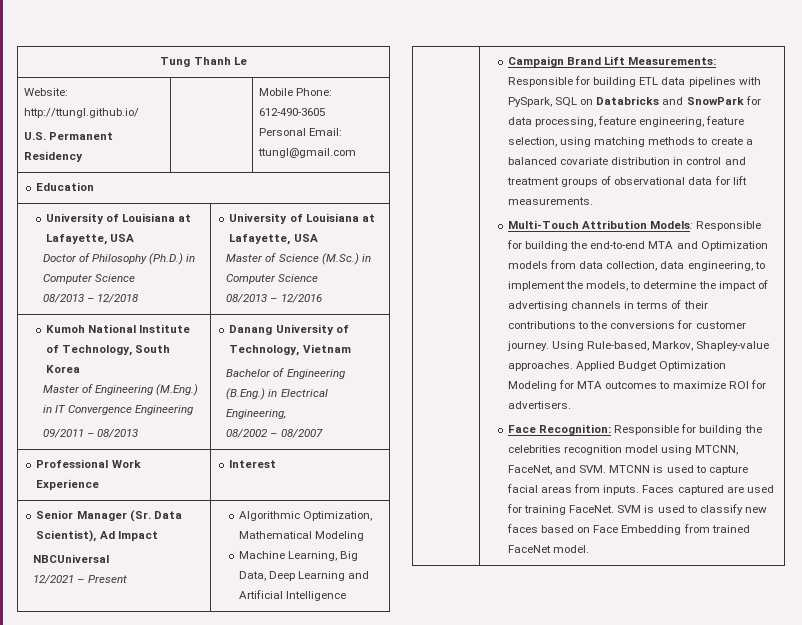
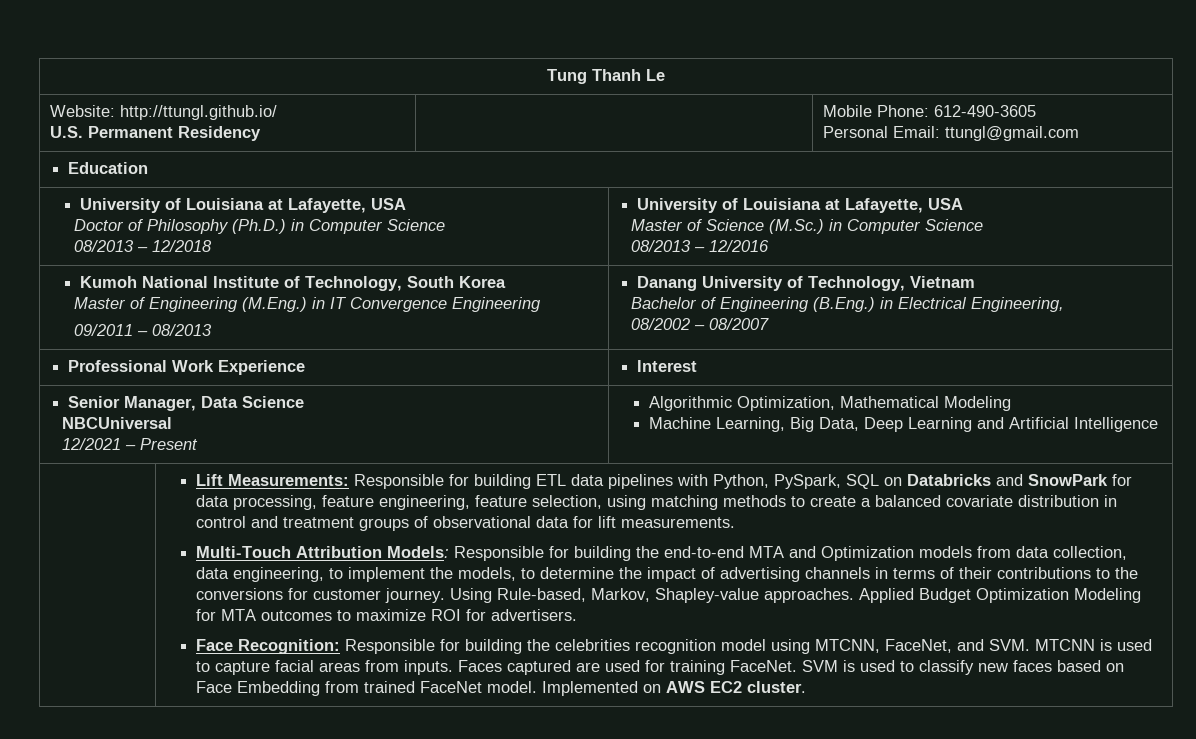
- Senior Manager (Sr. Data Scientist), Ad Impact
+ Senior Manager, Data Science
- Campaign Brand Lift Measurements: Responsible for building ETL data pipelines with PySpark, SQL on Databricks and SnowPark for data processing, feature engineering, feature selection, using matching methods to create a balanced covariate distribution in control and treatment groups of observational data for lift measurements.
+ Lift Measurements: Responsible for building ETL data pipelines with Python, PySpark, SQL on Databricks and SnowPark for data processing, feature engineering, feature selection, using matching methods to create a balanced covariate distribution in control and treatment groups of observational data for lift measurements.
+ Implemented on AWS EC2 cluster.

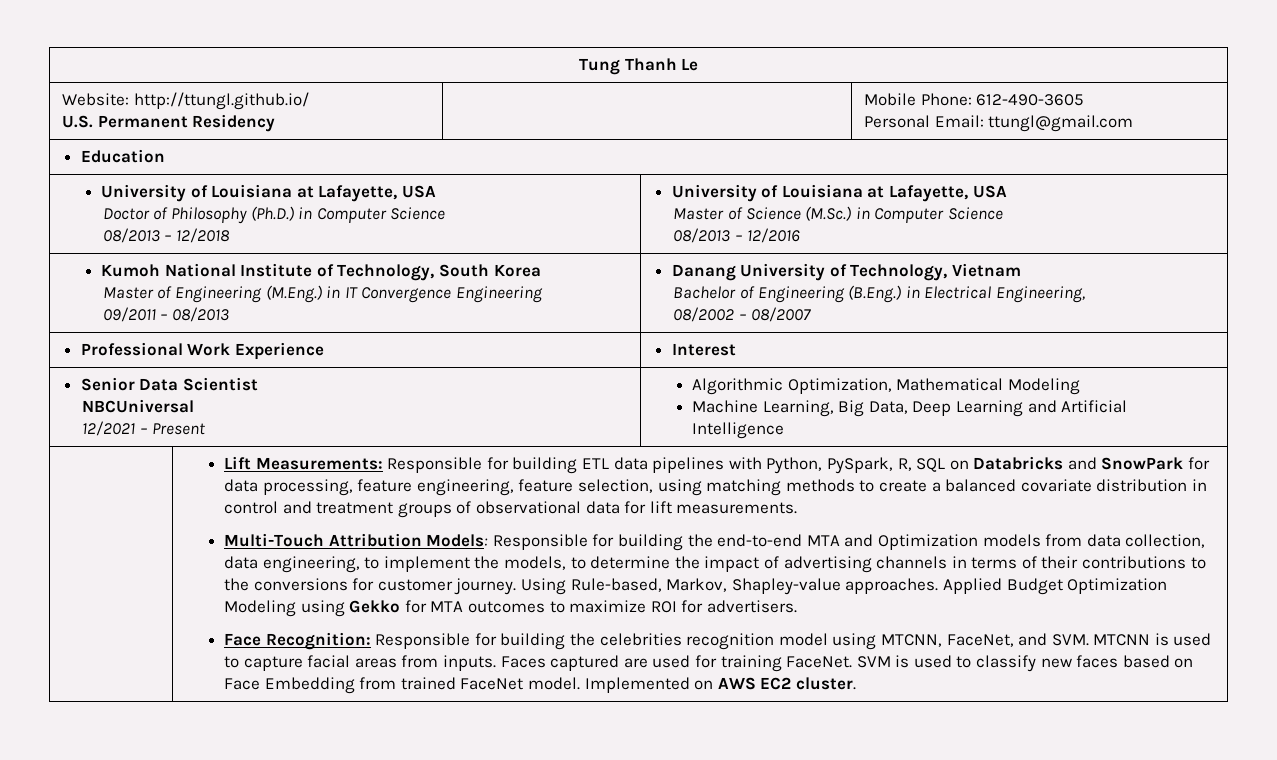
- Senior Manager, Data Science
+ Senior Data Scientist
- Lift Measurements: Responsible for building ETL data pipelines with Python, PySpark, SQL on Databricks and SnowPark for data processing, feature engineering, feature selection, using matching methods to create a balanced covariate distribution in control and treatment groups of observational data for lift measurements.
+ Lift Measurements: Responsible for building ETL data pipelines with Python, PySpark, R, SQL on Databricks and SnowPark for data processing, feature engineering, feature selection, using matching methods to create a balanced covariate distribution in control and treatment groups of observational data for lift measurements.
- Applied Budget Optimization Modeling for MTA outcomes to maximize ROI for advertisers.
+ Applied Budget Optimization Modeling using Gekko for MTA outcomes to maximize ROI for advertisers.

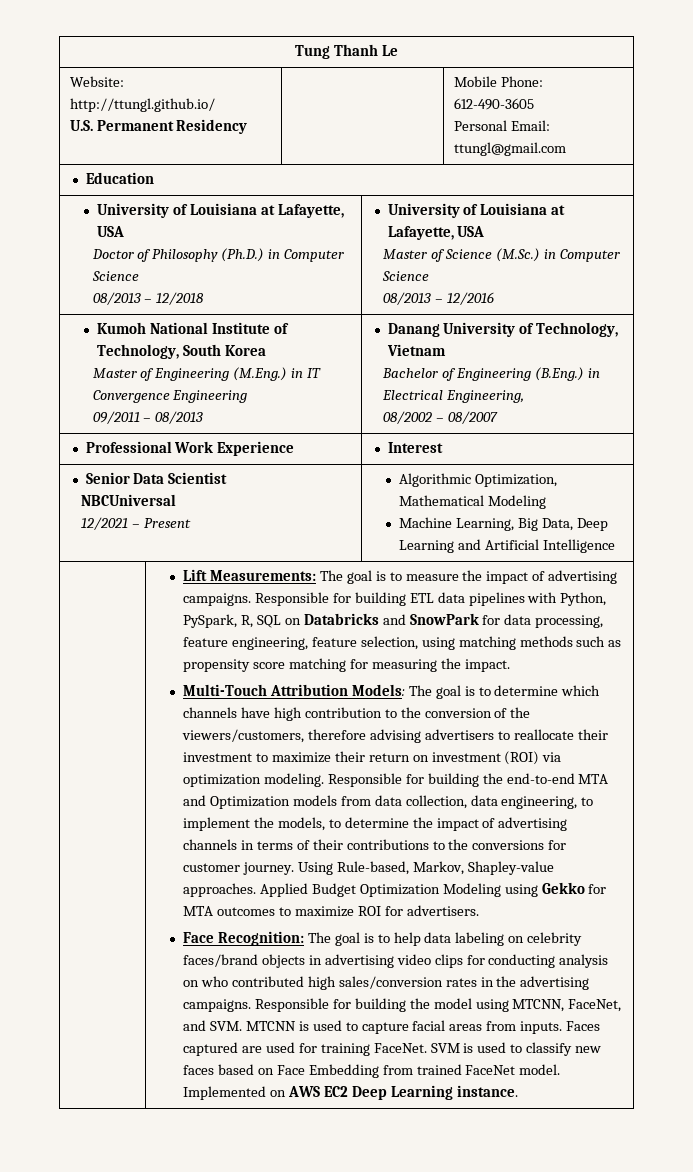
+ The goal is to measure the impact of advertising campaigns.
- Responsible for building ETL data pipelines with Python, PySpark, R, SQL on Databricks and SnowPark for data processing, feature engineering, feature selection, using matching methods to create a balanced covariate distribution in control and treatment groups of observational data for lift measurements.
- Multi-Touch Attribution Models:
+ Responsible for building ETL data pipelines with Python, PySpark, R, SQL on Databricks and SnowPark for data processing, feature engineering, feature selection, using matching methods such as propensity score matching for measuring the impact.
+ Multi-Touch Attribution Models: The goal is to determine which channels have high contribution to the conversion of the viewers/customers, therefore advising advertisers to reallocate their investment to maximize their return on investment (ROI) via optimization modeling.
- Face Recognition: Responsible for building the celebrities recognition model using MTCNN, FaceNet, and SVM. MTCNN is used to capture facial areas from inputs.
+ Face Recognition: The goal is to help data labeling on celebrity faces/brand objects in advertising video clips for conducting analysis on who contributed high sales/conversion rates in the advertising campaigns. Responsible for building the model using MTCNN, FaceNet, and SVM. MTCNN is used to capture facial areas from inputs.
- Implemented on AWS EC2 cluster.
+ Implemented on AWS EC2 Deep Learning instance.

